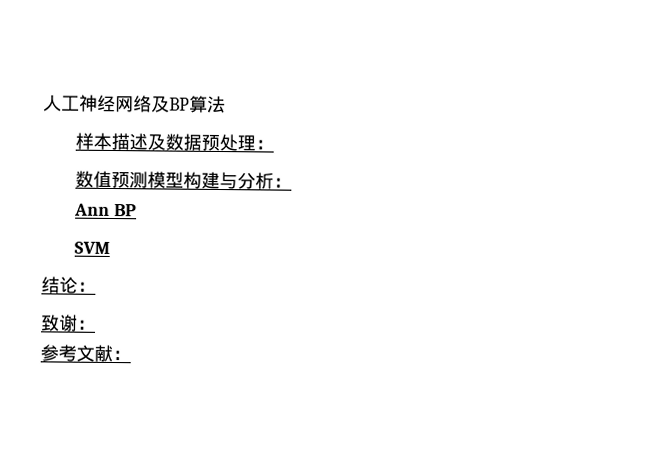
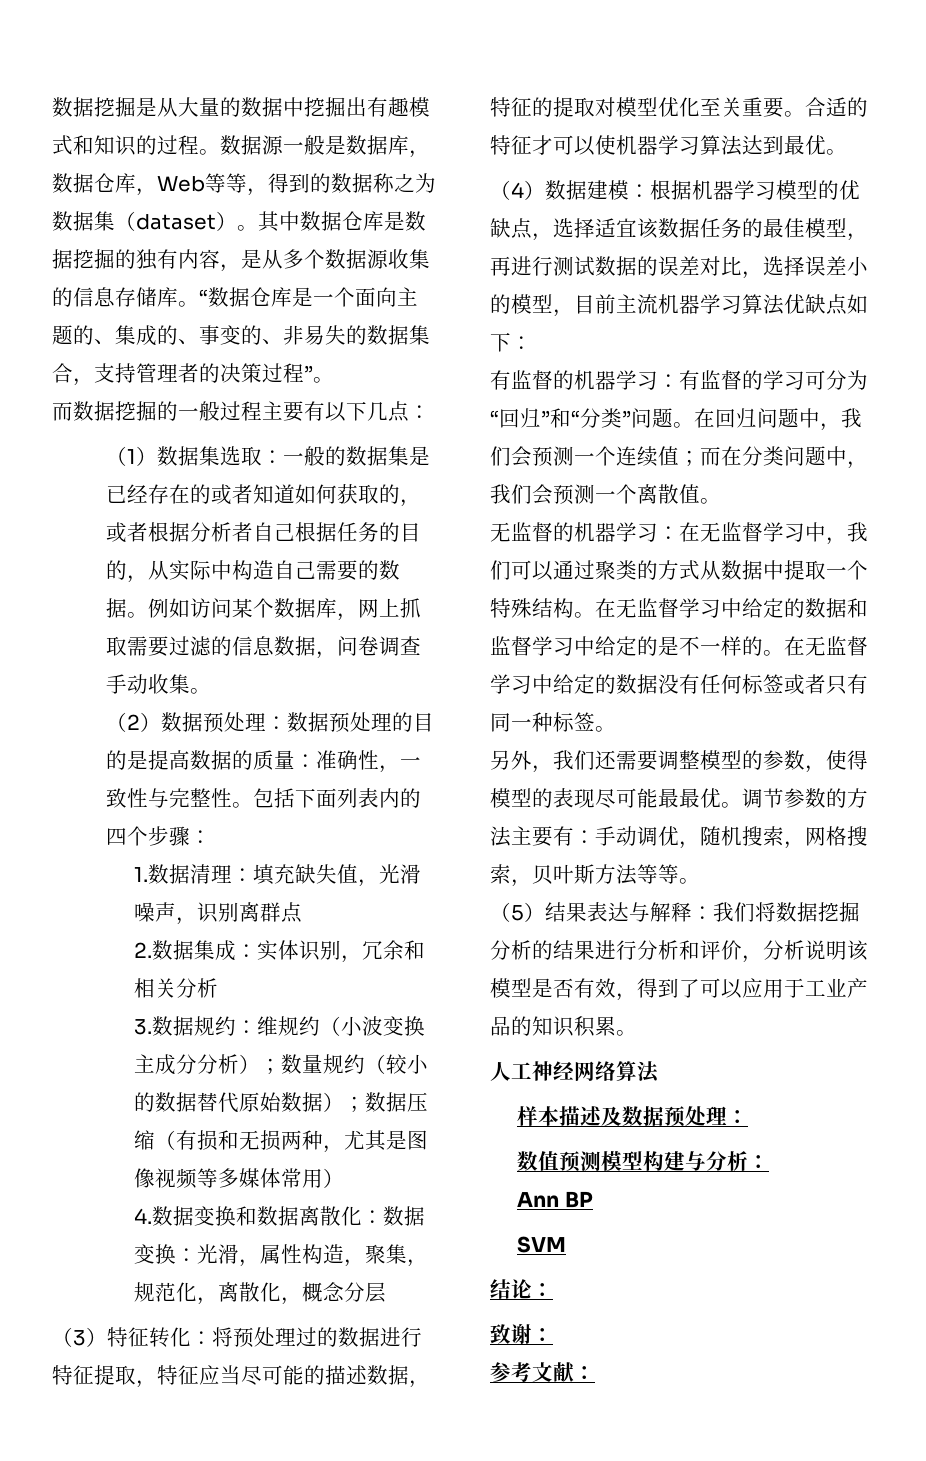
+ 数据挖掘是从大量的数据中挖掘出有趣模式和知识的过程。数据源一般是数据库，数据仓库，Web等等，得到的数据称之为数据集（dataset）。其中数据仓库是数据挖掘的独有内容，是从多个数据源收集的信息存储库。“数据仓库是一个面向主题的、集成的、事变的、非易失的数据集合，支持管理者的决策过程”。
+ 而数据挖掘的一般过程主要有以下几点：
+ （1）数据集选取：一般的数据集是已经存在的或者知道如何获取的，或者根据分析者自己根据任务的目的，从实际中构造自己需要的数据。例如访问某个数据库，网上抓取需要过滤的信息数据，问卷调查手动收集。
+ （2）数据预处理：数据预处理的目的是提高数据的质量：准确性，一致性与完整性。包括下面列表内的四个步骤：
+ 1.数据清理：填充缺失值，光滑噪声，识别离群点
+ 2.数据集成：实体识别，冗余和相关分析
+ 3.数据规约：维规约（小波变换主成分分析）；数量规约（较小的数据替代原始数据）；数据压缩（有损和无损两种，尤其是图像视频等多媒体常用）
+ 4.数据变换和数据离散化：数据变换：光滑，属性构造，聚集，规范化，离散化，概念分层
+ （3）特征转化：将预处理过的数据进行特征提取，特征应当尽可能的描述数据，特征的提取对模型优化至关重要。合适的特征才可以使机器学习算法达到最优。
+ （4）数据建模：根据机器学习模型的优缺点，选择适宜该数据任务的最佳模型，再进行测试数据的误差对比，选择误差小的模型，目前主流机器学习算法优缺点如下：
+ 有监督的机器学习：有监督的学习可分为“回归”和“分类”问题。在回归问题中，我们会预测一个连续值；而在分类问题中，我们会预测一个离散值。
+ 无监督的机器学习：在无监督学习中，我们可以通过聚类的方式从数据中提取一个特殊结构。在无监督学习中给定的数据和监督学习中给定的是不一样的。在无监督学习中给定的数据没有任何标签或者只有同一种标签。
+ 另外，我们还需要调整模型的参数，使得模型的表现尽可能最最优。调节参数的方法主要有：手动调优，随机搜索，网格搜索，贝叶斯方法等等。
+ （5）结果表达与解释：我们将数据挖掘分析的结果进行分析和评价，分析说明该模型是否有效，得到了可以应用于工业产品的知识积累。
- 人工神经网络及BP算法
+ 人工神经网络算法

